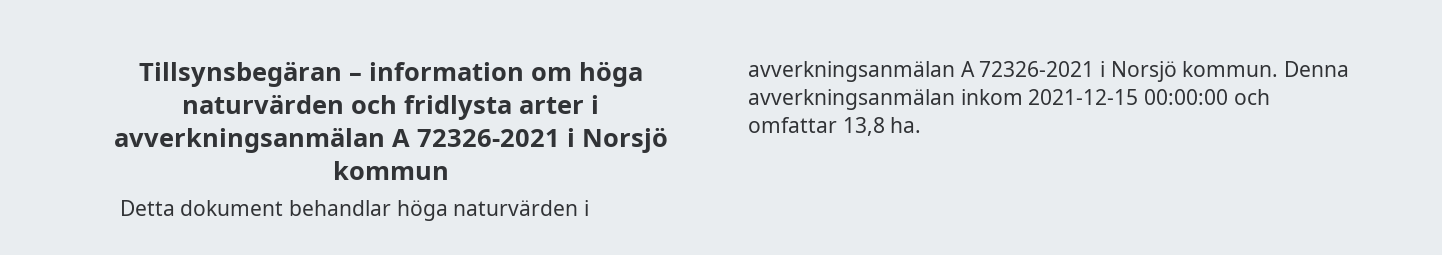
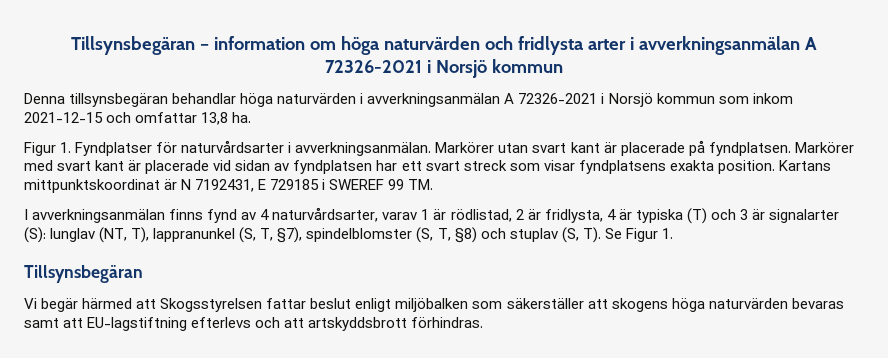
- Detta dokument behandlar höga naturvärden i avverkningsanmälan A 72326-2021 i Norsjö kommun. Denna avverkningsanmälan inkom 2021-12-15 00:00:00 och omfattar 13,8 ha.
+ Denna tillsynsbegäran behandlar höga naturvärden i avverkningsanmälan A 72326-2021 i Norsjö kommun som inkom 2021-12-15 och omfattar 13,8 ha.
+ Figur 1. Fyndplatser för naturvårdsarter i avverkningsanmälan. Markörer utan svart kant är placerade på fyndplatsen. Markörer med svart kant är placerade vid sidan av fyndplatsen har ett svart streck som visar fyndplatsens exakta position. Kartans mittpunktskoordinat är N 7192431, E 729185 i SWEREF 99 TM.
+ I avverkningsanmälan finns fynd av 4 naturvårdsarter, varav 1 är rödlistad, 2 är fridlysta, 4 är typiska (T) och 3 är signalarter (S): lunglav (NT, T), lappranunkel (S, T, §7), spindelblomster (S, T, §8) och stuplav (S, T). Se Figur 1.
+ Tillsynsbegäran
+ Vi begär härmed att Skogsstyrelsen fattar beslut enligt miljöbalken som säkerställer att skogens höga naturvärden bevaras samt att EU-lagstiftning efterlevs och att artskyddsbrott förhindras.

